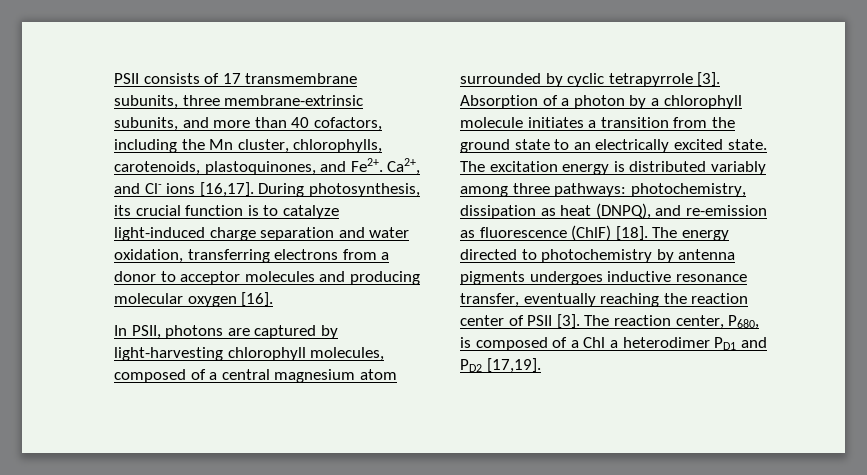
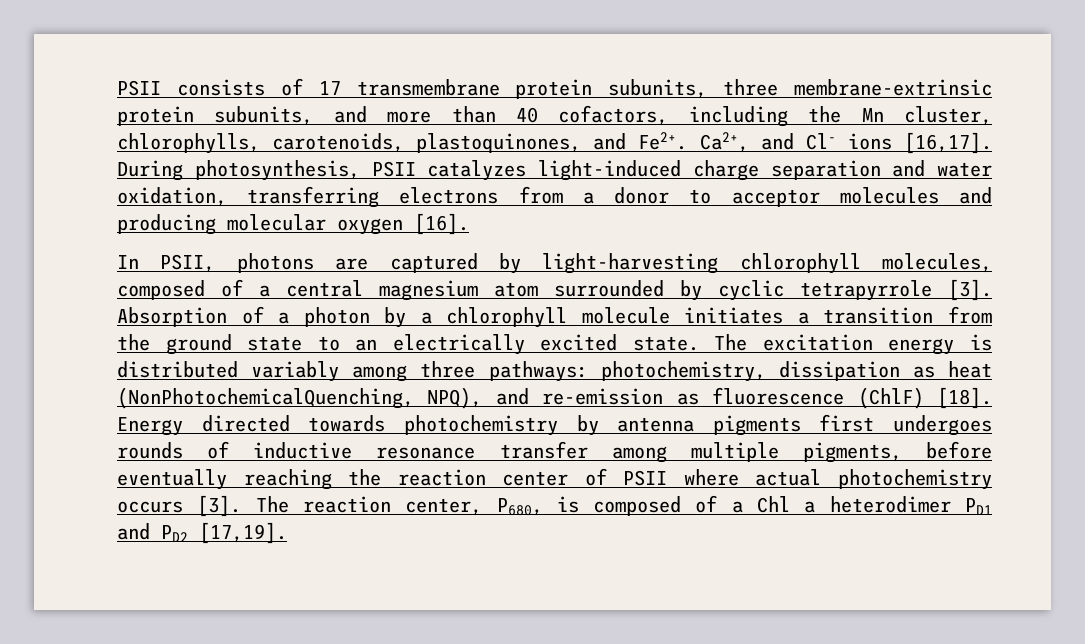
- PSII consists of 17 transmembrane subunits, three membrane-extrinsic subunits, and more than 40 cofactors, including the Mn cluster, chlorophylls, carotenoids, plastoquinones, and Fe2+.
+ PSII consists of 17 transmembrane protein subunits, three membrane-extrinsic protein subunits, and more than 40 cofactors, including the Mn cluster, chlorophylls, carotenoids, plastoquinones, and Fe2+.
- During photosynthesis, its crucial function is to catalyze light-induced charge separation and water oxidation, transferring electrons from a donor to acceptor molecules and producing molecular oxygen [16].
+ During photosynthesis, PSII catalyzes light-induced charge separation and water oxidation, transferring electrons from a donor to acceptor molecules and producing molecular oxygen [16].
- The excitation energy is distributed variably among three pathways: photochemistry, dissipation as heat (DNPQ), and re-emission as fluorescence (ChlF) [18].
+ The excitation energy is distributed variably among three pathways: photochemistry, dissipation as heat (NonPhotochemicalQuenching, NPQ), and re-emission as fluorescence (ChlF) [18].
- The energy directed to photochemistry by antenna pigments undergoes inductive resonance transfer, eventually reaching the reaction center of PSII [3].
+ Energy directed towards photochemistry by antenna pigments first undergoes rounds of inductive resonance transfer among multiple pigments, before eventually reaching the reaction center of PSII where actual photochemistry occurs [3].

